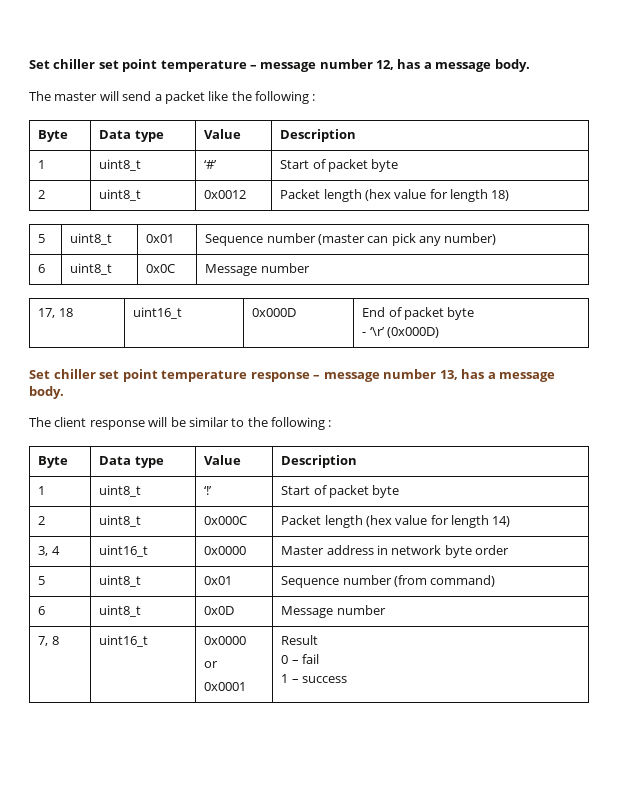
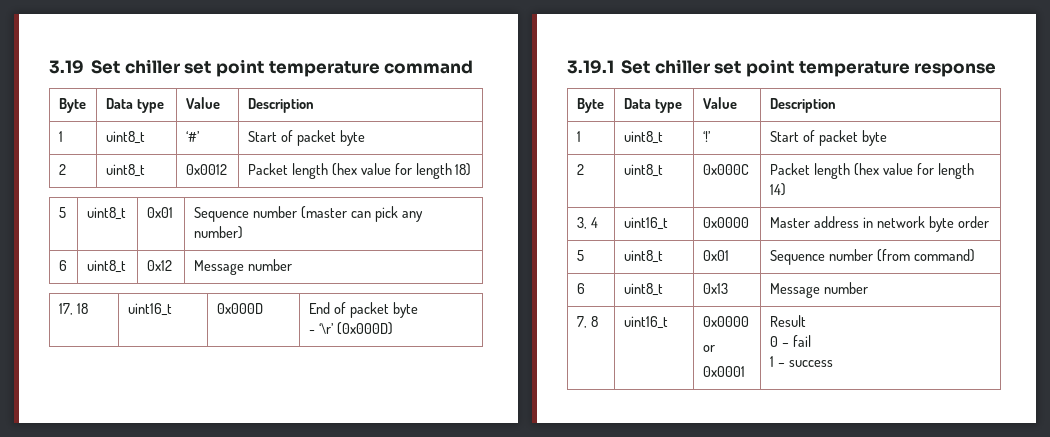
- Set chiller set point temperature – message number 12, has a message body.
- The master will send a packet like the following :
+ 3.19 Set chiller set point temperature command
- 6 | uint8_t | 0x0C | Message number
+ 6 | uint8_t | 0x12 | Message number
- Set chiller set point temperature response – message number 13, has a message body.
- The client response will be similar to the following :
+ 3.19.1 Set chiller set point temperature response
- 6 | uint8_t | 0x0D | Message number
+ 6 | uint8_t | 0x13 | Message number

